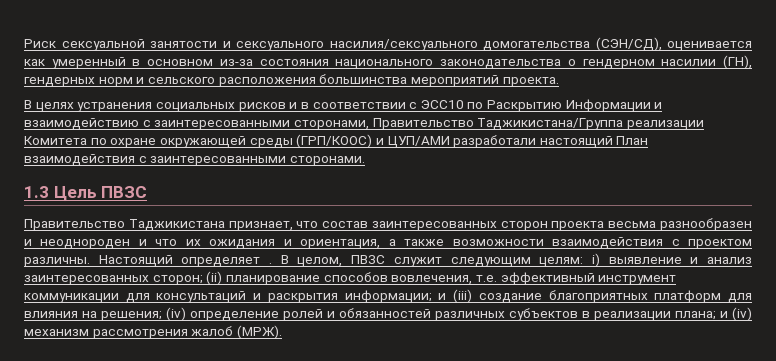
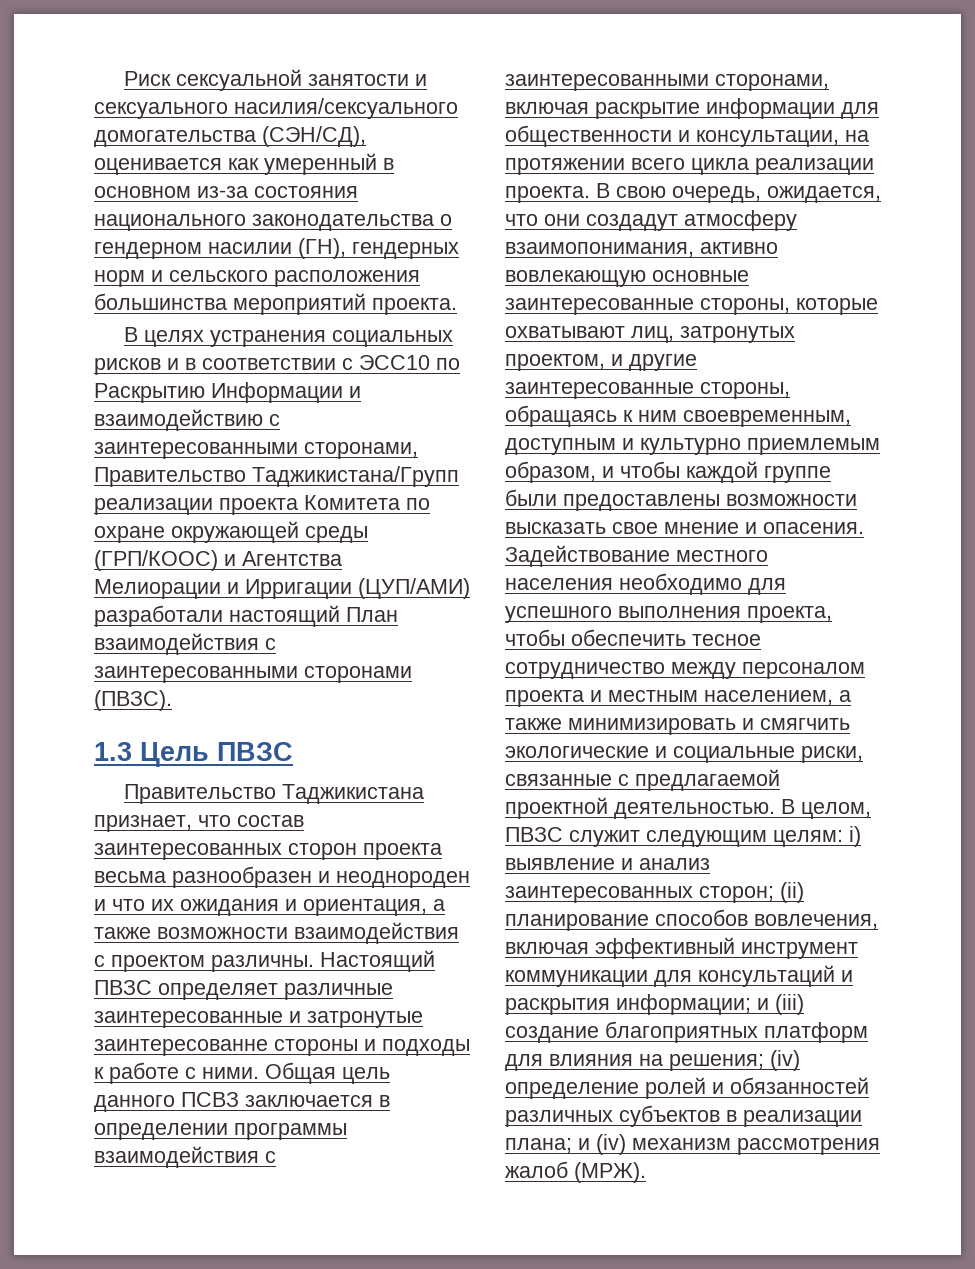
- В целях устранения социальных рисков и в соответствии с ЭСС10 по Раскрытию Информации и взаимодействию с заинтересованными сторонами, Правительство Таджикистана/Группа реализации Комитета по охране окружающей среды (ГРП/КООС) и ЦУП/АМИ разработали настоящий План взаимодействия с заинтересованными сторонами.
+ В целях устранения социальных рисков и в соответствии с ЭСС10 по Раскрытию Информации и взаимодействию с заинтересованными сторонами, Правительство Таджикистана/Групп реализации проекта Комитета по охране окружающей среды (ГРП/КООС) и Агентства Мелиорации и Ирригации (ЦУП/АМИ) разработали настоящий План взаимодействия с заинтересованными сторонами (ПВЗС).
- Настоящий определяет .
+ Настоящий ПВЗС определяет различные заинтересованные и затронутые заинтересованне стороны и подходы к работе с ними. Общая цель данного ПСВЗ заключается в определении программы взаимодействия с заинтересованными сторонами, включая раскрытие информации для общественности и консультации, на протяжении всего цикла реализации проекта. В свою очередь, ожидается, что они создадут атмосферу взаимопонимания, активно вовлекающую основные заинтересованные стороны, которые охватывают лиц, затронутых проектом, и другие заинтересованные стороны, обращаясь к ним своевременным, доступным и культурно приемлемым образом, и чтобы каждой группе были предоставлены возможности высказать свое мнение и опасения. Задействование местного населения необходимо для успешного выполнения проекта, чтобы обеспечить тесное сотрудничество между персоналом проекта и местным населением, а также минимизировать и смягчить экологические и социальные риски, связанные с предлагаемой проектной деятельностью.
- В целом, ПВЗС служит следующим целям: i) выявление и анализ заинтересованных сторон; (ii) планирование способов вовлечения, т.е. эффективный инструмент коммуникации для консультаций и раскрытия информации; и (iii) создание благоприятных платформ для влияния на решения; (iv) определение ролей и обязанностей различных субъектов в реализации плана; и (iv) механизм рассмотрения жалоб (МРЖ).
+ В целом, ПВЗС служит следующим целям: i) выявление и анализ заинтересованных сторон; (ii) планирование способов вовлечения, включая эффективный инструмент коммуникации для консультаций и раскрытия информации; и (iii) создание благоприятных платформ для влияния на решения; (iv) определение ролей и обязанностей различных субъектов в реализации плана; и (iv) механизм рассмотрения жалоб (МРЖ).

